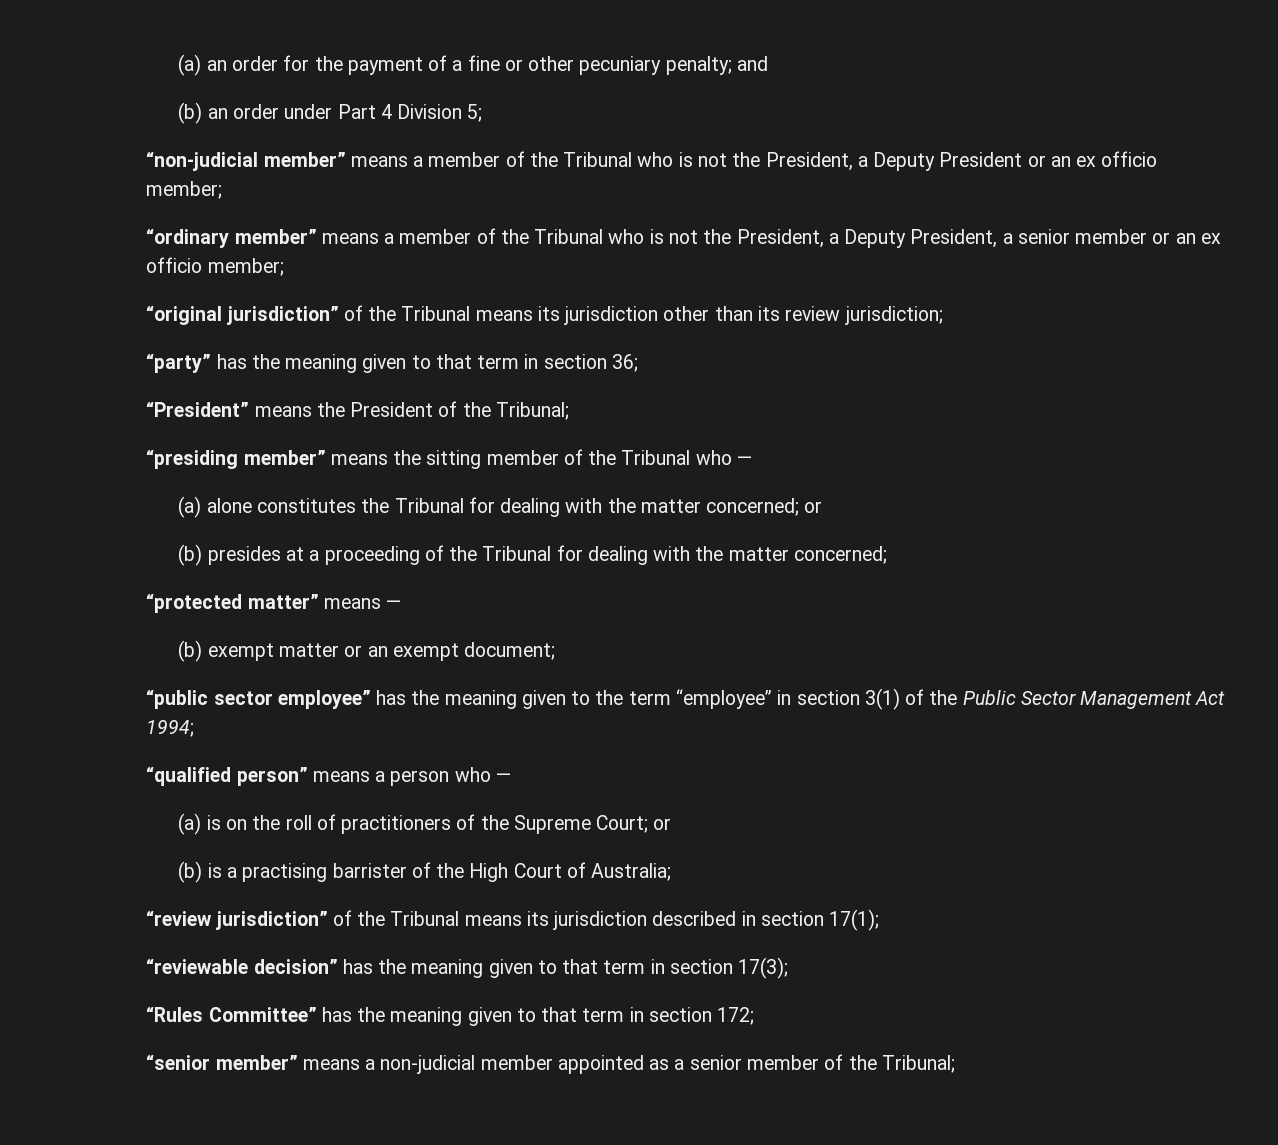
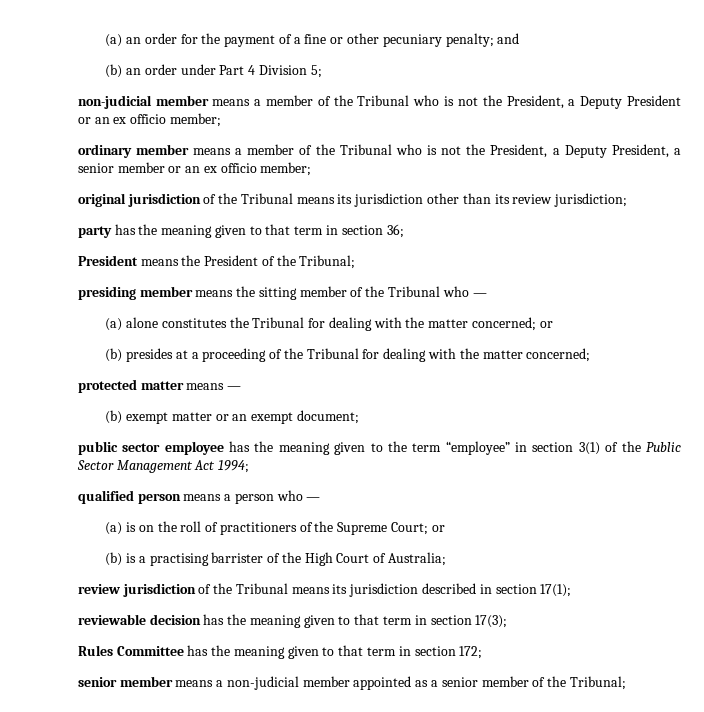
- “non-judicial member” means a member of the Tribunal who is not the President, a Deputy President or an ex officio member;
+ non-judicial member means a member of the Tribunal who is not the President, a Deputy President or an ex officio member;
- “ordinary member” means a member of the Tribunal who is not the President, a Deputy President, a senior member or an ex officio member;
+ ordinary member means a member of the Tribunal who is not the President, a Deputy President, a senior member or an ex officio member;
- “original jurisdiction” of the Tribunal means its jurisdiction other than its review jurisdiction;
+ original jurisdiction of the Tribunal means its jurisdiction other than its review jurisdiction;
- “party” has the meaning given to that term in section 36;
+ party has the meaning given to that term in section 36;
- “President” means the President of the Tribunal;
+ President means the President of the Tribunal;
- “presiding member” means the sitting member of the Tribunal who —
+ presiding member means the sitting member of the Tribunal who —
- “protected matter” means —
+ protected matter means —
- “public sector employee” has the meaning given to the term “employee” in section 3(1) of the Public Sector Management Act 1994;
+ public sector employee has the meaning given to the term “employee” in section 3(1) of the Public Sector Management Act 1994;
- “qualified person” means a person who —
+ qualified person means a person who —
- “review jurisdiction” of the Tribunal means its jurisdiction described in section 17(1);
+ review jurisdiction of the Tribunal means its jurisdiction described in section 17(1);
- “reviewable decision” has the meaning given to that term in section 17(3);
+ reviewable decision has the meaning given to that term in section 17(3);
- “Rules Committee” has the meaning given to that term in section 172;
+ Rules Committee has the meaning given to that term in section 172;
- “senior member” means a non-judicial member appointed as a senior member of the Tribunal;
+ senior member means a non-judicial member appointed as a senior member of the Tribunal;

